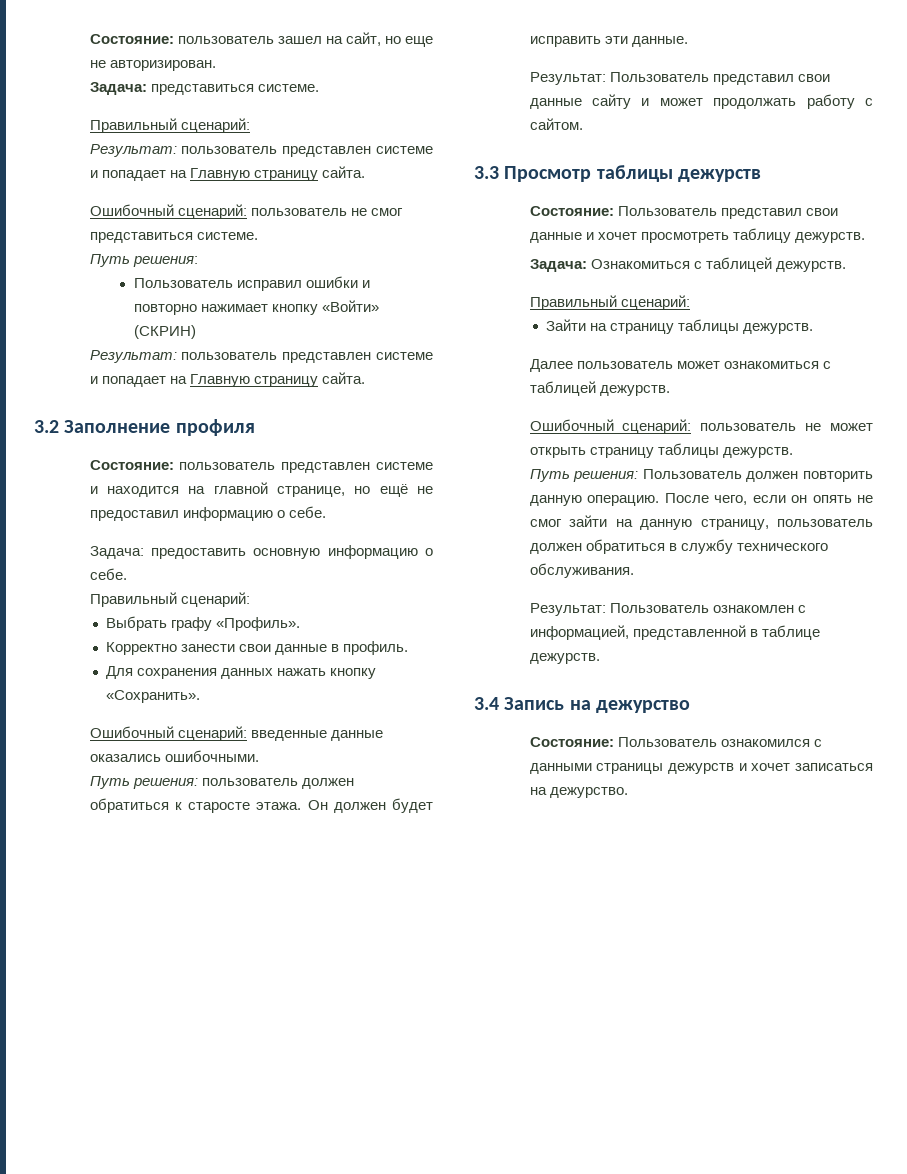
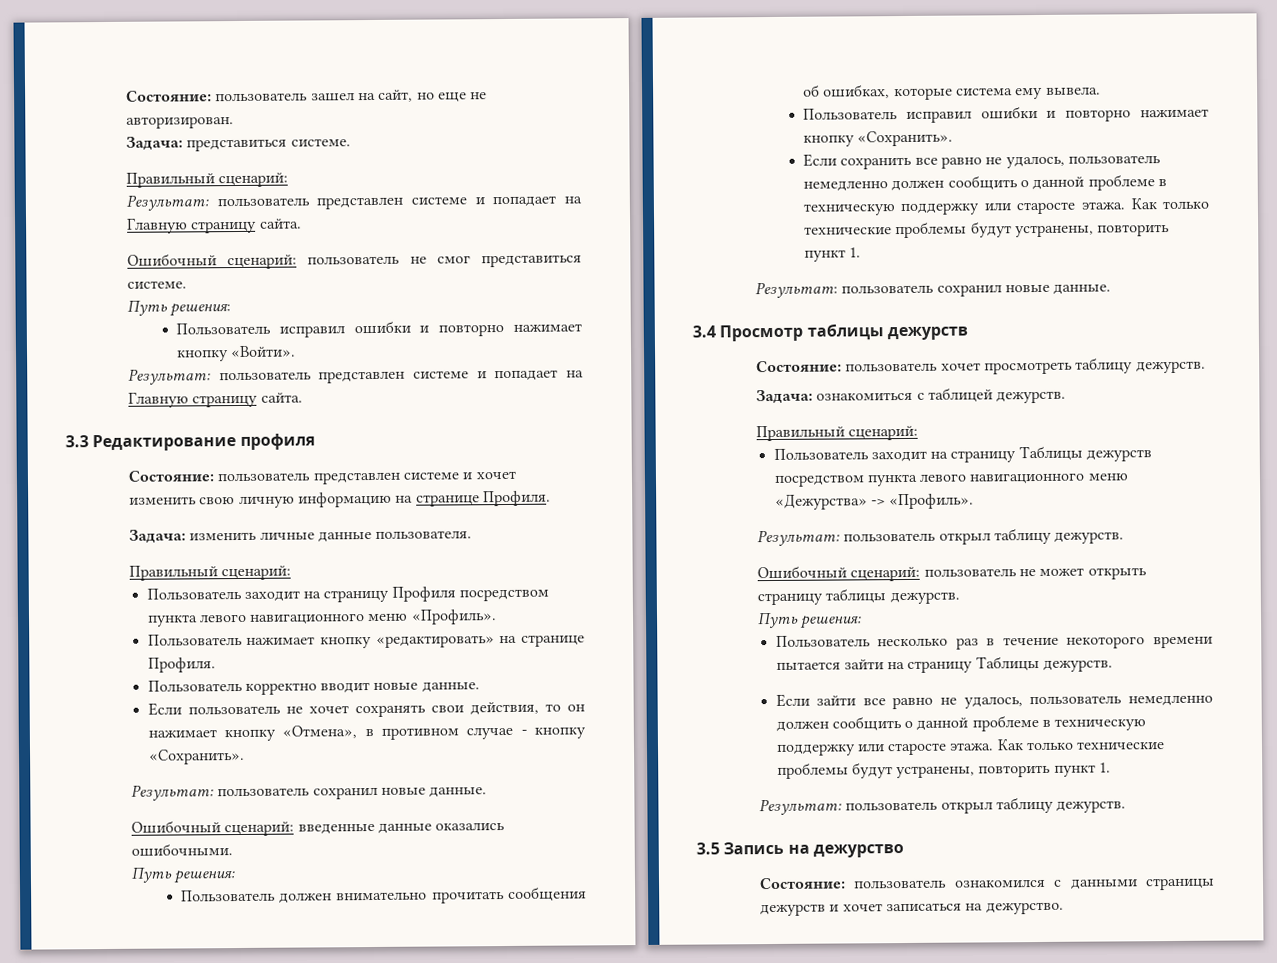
- Пользователь исправил ошибки и повторно нажимает кнопку «Войти» (СКРИН)
+ Пользователь исправил ошибки и повторно нажимает кнопку «Войти».
- 3.2 Заполнение профиля
+ 3.3 Редактирование профиля
- Состояние: пользователь представлен системе и находится на главной странице, но ещё не предоставил информацию о себе.
- Задача: предоставить основную информацию о себе.
+ Состояние: пользователь представлен системе и хочет изменить свою личную информацию на странице Профиля.
+ Задача: изменить личные данные пользователя.
  Правильный сценарий:
- Выбрать графу «Профиль».
- Корректно занести свои данные в профиль.
- Для сохранения данных нажать кнопку «Сохранить».
+ Пользователь заходит на страницу Профиля посредством пункта левого навигационного меню «Профиль».
+ Пользователь нажимает кнопку «редактировать» на странице Профиля.
+ Пользователь корректно вводит новые данные.
+ Если пользователь не хочет сохранять свои действия, то он нажимает кнопку «Отмена», в противном случае - кнопку «Сохранить».
+ Результат: пользователь сохранил новые данные.
  Ошибочный сценарий: введенные данные оказались ошибочными.
- Путь решения: пользователь должен обратиться к старосте этажа. Он должен будет исправить эти данные.
- Результат: Пользователь представил свои данные сайту и может продолжать работу с сайтом.
- 3.3 Просмотр таблицы дежурств
+ Путь решения:
+ Пользователь должен внимательно прочитать сообщения об ошибках, которые система ему вывела.
+ Пользователь исправил ошибки и повторно нажимает кнопку «Сохранить».
+ Если сохранить все равно не удалось, пользователь немедленно должен сообщить о данной проблеме в техническую поддержку или старосте этажа. Как только технические проблемы будут устранены, повторить пункт 1.
+ Результат: пользователь сохранил новые данные.
+ 3.4 Просмотр таблицы дежурств
- Состояние: Пользователь представил свои данные и хочет просмотреть таблицу дежурств.
+ Состояние: пользователь хочет просмотреть таблицу дежурств.
- Задача: Ознакомиться с таблицей дежурств.
+ Задача: ознакомиться с таблицей дежурств.
- Зайти на страницу таблицы дежурств.
- Далее пользователь может ознакомиться с таблицей дежурств.
+ Пользователь заходит на страницу Таблицы дежурств посредством пункта левого навигационного меню «Дежурства» -> «Профиль».
+ Результат: пользователь открыл таблицу дежурств.
  Ошибочный сценарий: пользователь не может открыть страницу таблицы дежурств.
- Путь решения: Пользователь должен повторить данную операцию. После чего, если он опять не смог зайти на данную страницу, пользователь должен обратиться в службу технического обслуживания.
- Результат: Пользователь ознакомлен с информацией, представленной в таблице дежурств.
- 3.4 Запись на дежурство
+ Путь решения:
+ Пользователь несколько раз в течение некоторого времени пытается зайти на страницу Таблицы дежурств.
+ Если зайти все равно не удалось, пользователь немедленно должен сообщить о данной проблеме в техническую поддержку или старосте этажа. Как только технические проблемы будут устранены, повторить пункт 1.
+ Результат: пользователь открыл таблицу дежурств.
+ 3.5 Запись на дежурство
- Состояние: Пользователь ознакомился с данными страницы дежурств и хочет записаться на дежурство.
+ Состояние: пользователь ознакомился с данными страницы дежурств и хочет записаться на дежурство.

